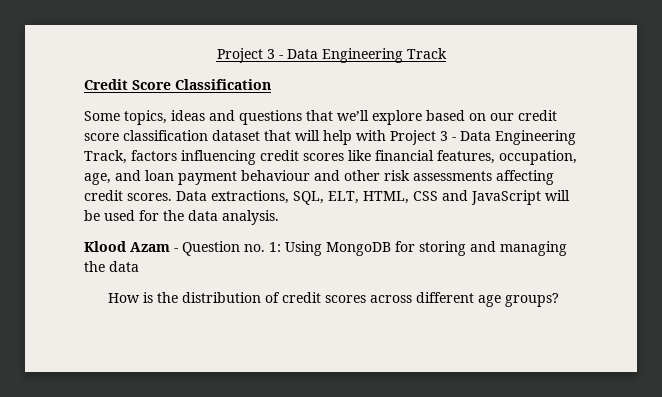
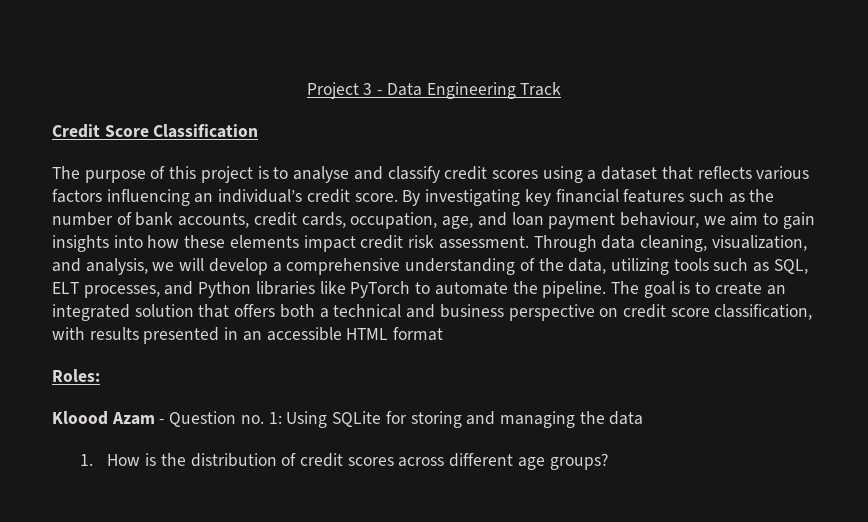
- Some topics, ideas and questions that we’ll explore based on our credit score classification dataset that will help with Project 3 - Data Engineering Track, factors influencing credit scores like financial features, occupation, age, and loan payment behaviour and other risk assessments affecting credit scores. Data extractions, SQL, ELT, HTML, CSS and JavaScript will be used for the data analysis.
- Klood Azam - Question no. 1: Using MongoDB for storing and managing the data
+ The purpose of this project is to analyse and classify credit scores using a dataset that reflects various factors influencing an individual’s credit score. By investigating key financial features such as the number of bank accounts, credit cards, occupation, age, and loan payment behaviour, we aim to gain insights into how these elements impact credit risk assessment. Through data cleaning, visualization, and analysis, we will develop a comprehensive understanding of the data, utilizing tools such as SQL, ELT processes, and Python libraries like PyTorch to automate the pipeline. The goal is to create an integrated solution that offers both a technical and business perspective on credit score classification, with results presented in an accessible HTML format
+ Roles:
+ Kloood Azam - Question no. 1: Using SQLite for storing and managing the data
- How is the distribution of credit scores across different age groups?
+ 1. How is the distribution of credit scores across different age groups?

